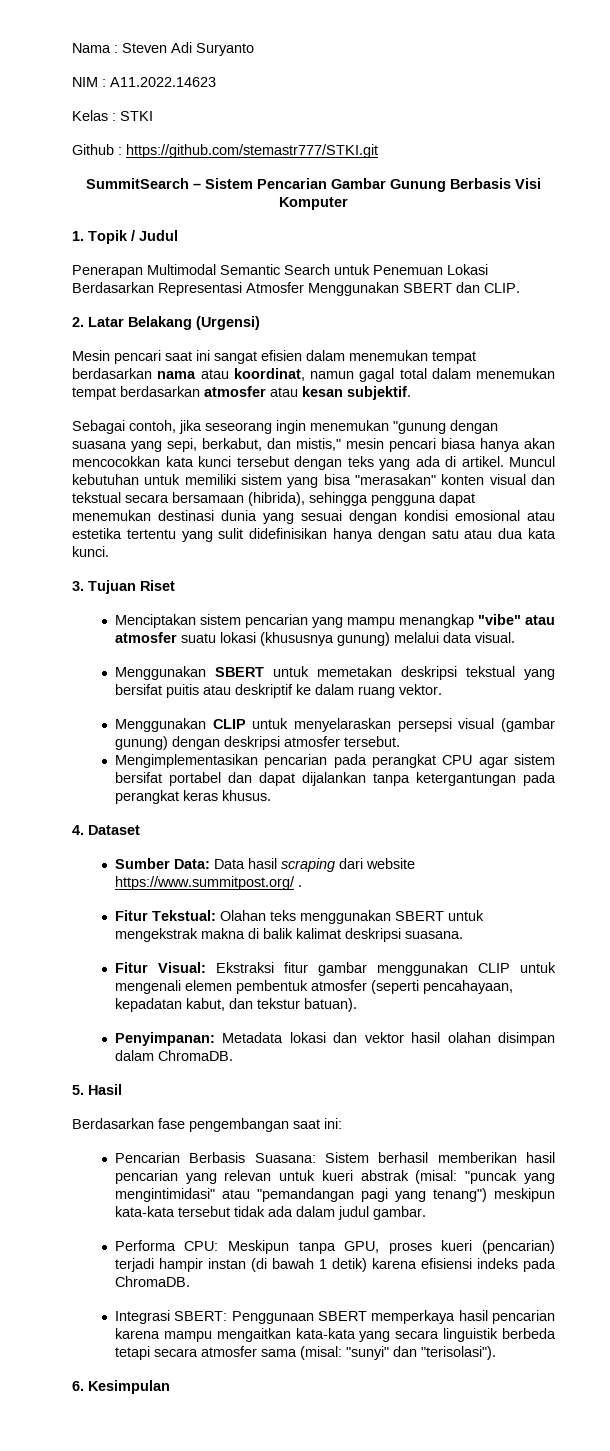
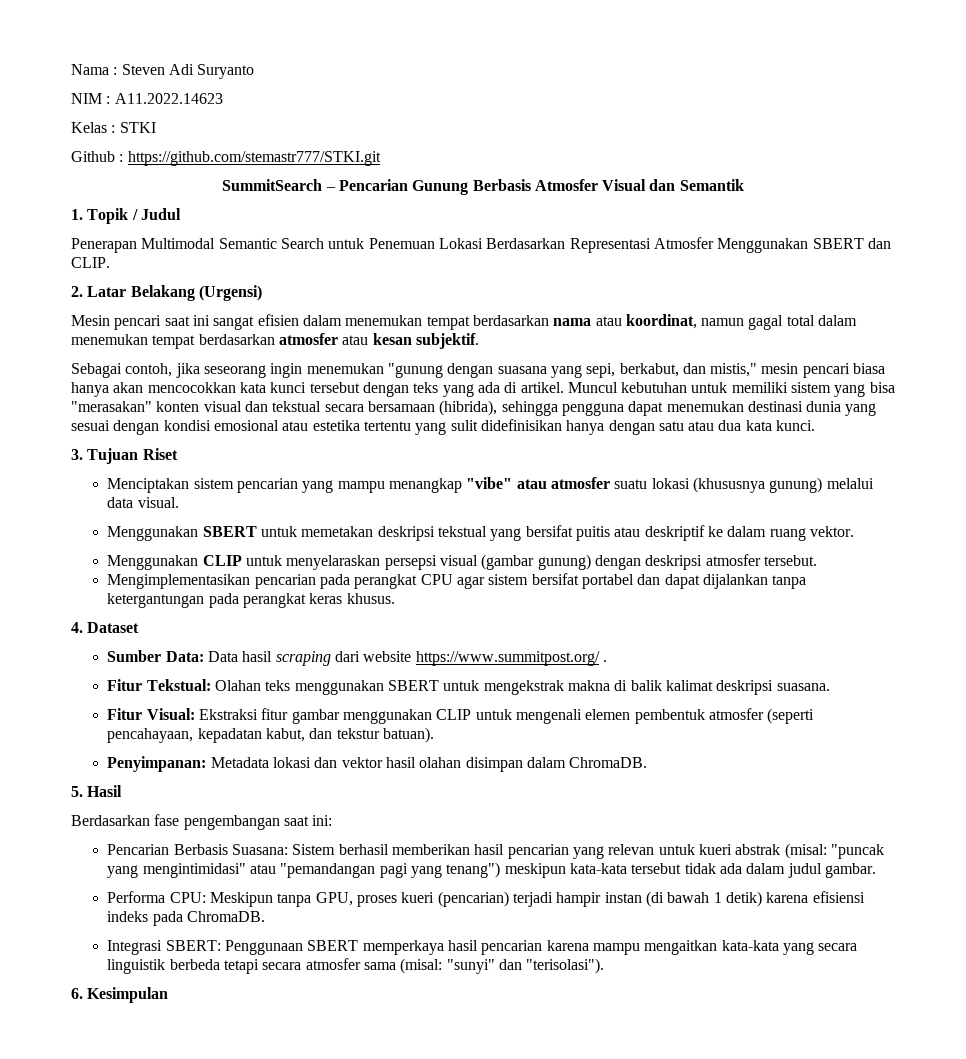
- SummitSearch – Sistem Pencarian Gambar Gunung Berbasis Visi Komputer
+ SummitSearch – Pencarian Gunung Berbasis Atmosfer Visual dan Semantik

